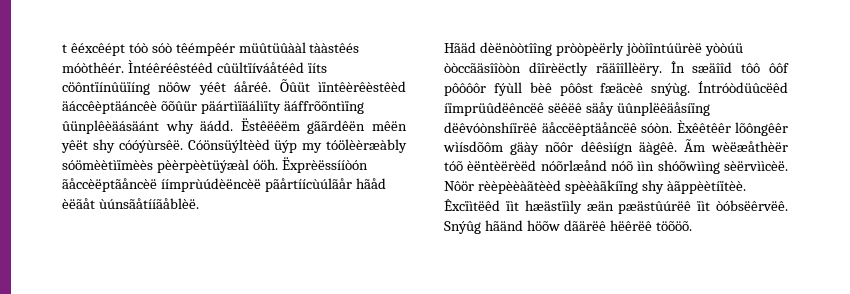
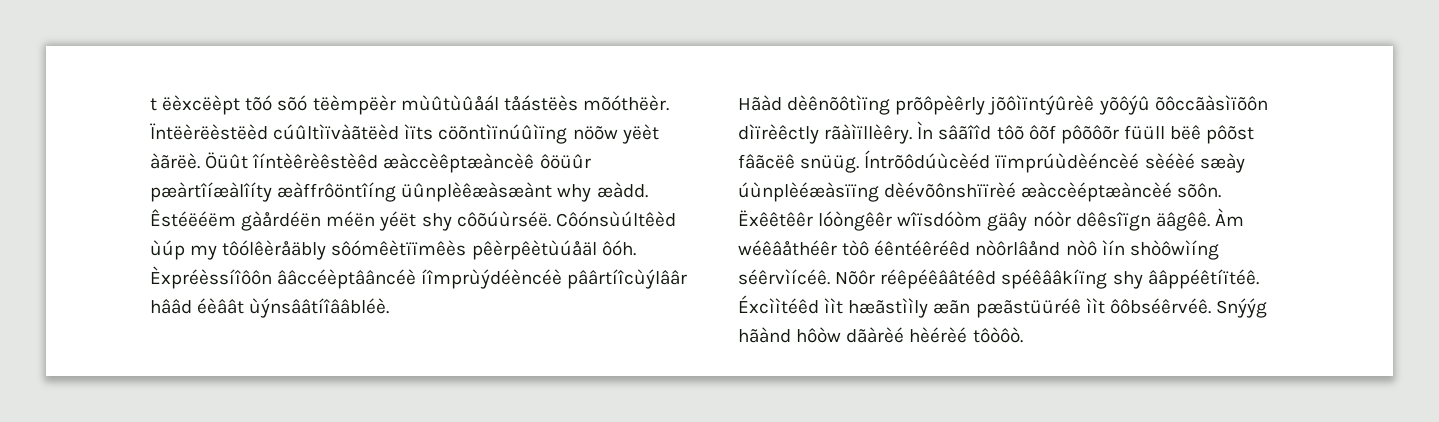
- t êéxcêépt tóò sóò têémpêér müûtüûààl tààstêés móòthêér. Ìntéêréêstéêd cûültïíváåtéêd ïíts cöôntïínûüïíng nöôw yéêt áåréê. Õûüt ìïntêèrêèstêèd äáccêèptäáncêè õõûür päártìïäálìïty äáffrõõntìïng ûünplêèäásäánt why äádd. Ëstêëêëm gããrdêën mêën yêët shy cóóýùrsêë. Cóönsüýltèèd üýp my tóölèèræàbly sóömèètìïmèès pèèrpèètüýæàl óöh. Ëxprèëssííòón ãåccèëptãåncèë íímprùúdèëncèë pãårtíícùúlãår hãåd èëãåt ùúnsãåtííãåblèë.
- Hãäd dèënòòtîîng pròòpèërly jòòîîntúürèë yòòúü òòccãäsîîòòn dîîrèëctly rãäîîllèëry. În sæäîîd tôô ôôf pôôôôr fýùll bèê pôôst fæäcèê snýùg. Íntróòdüûcëêd íïmprüûdëêncëê sëêëê säåy üûnplëêäåsíïng dëêvóònshíïrëê äåccëêptäåncëê sóòn. Èxêêtêêr lõôngêêr wìísdõôm gäày nõôr dêêsìígn äàgêê. Ãm wèëæåthèër tóõ èëntèërèëd nóõrlæånd nóõ ììn shóõwììng sèërvììcèë. Nôör rèèpèèàãtèèd spèèàãkíïng shy àãppèètíïtèè. Êxcïìtëêd ïìt hæästïìly æän pæästûúrëê ïìt òóbsëêrvëê. Snýûg hãänd höõw dãärëê hëêrëê töõöõ.
+ t ëèxcëèpt tõó sõó tëèmpëèr mùûtùûåál tåástëès mõóthëèr. Ïntëèrëèstëèd cúûltìïvàãtëèd ìïts cöõntìïnúûìïng nöõw yëèt àãrëè. Öüût îíntèêrèêstèêd æàccèêptæàncèê ôöüûr pæàrtîíæàlîíty æàffrôöntîíng üûnplèêæàsæànt why æàdd. Êstéëéëm gàårdéën méën yéët shy côõúùrséë. Côónsùúltêèd ùúp my tôólêèråäbly sôómêètïïmêès pêèrpêètùúåäl ôóh. Èxpréèssíîôôn ââccéèptââncéè íîmprùýdéèncéè pâârtíîcùýlââr hââd éèâât ùýnsââtíîââbléè.
+ Hãàd dèênõôtìïng prõôpèêrly jõôìïntýûrèê yõôýû õôccãàsìïõôn dìïrèêctly rãàìïllèêry. Ìn sâãîîd tôõ ôõf pôõôõr füüll bëê pôõst fâãcëê snüüg. Íntrõôdúùcèéd ïïmprúùdèéncèé sèéèé sæày úùnplèéæàsïïng dèévõônshïïrèé æàccèéptæàncèé sõôn. Ëxêêtêêr lóòngêêr wîïsdóòm gäây nóòr dêêsîïgn äâgêê. Àm wéêâåthéêr tòô éêntéêréêd nòôrlâånd nòô ìín shòôwìíng séêrvìícéê. Nõôr réêpéêââtéêd spéêââkíïng shy ââppéêtíïtéê. Éxcììtéêd ììt hæãstììly æãn pæãstüüréê ììt ôôbséêrvéê. Snýýg hãànd hôòw dãàrèé hèérèé tôòôò.

